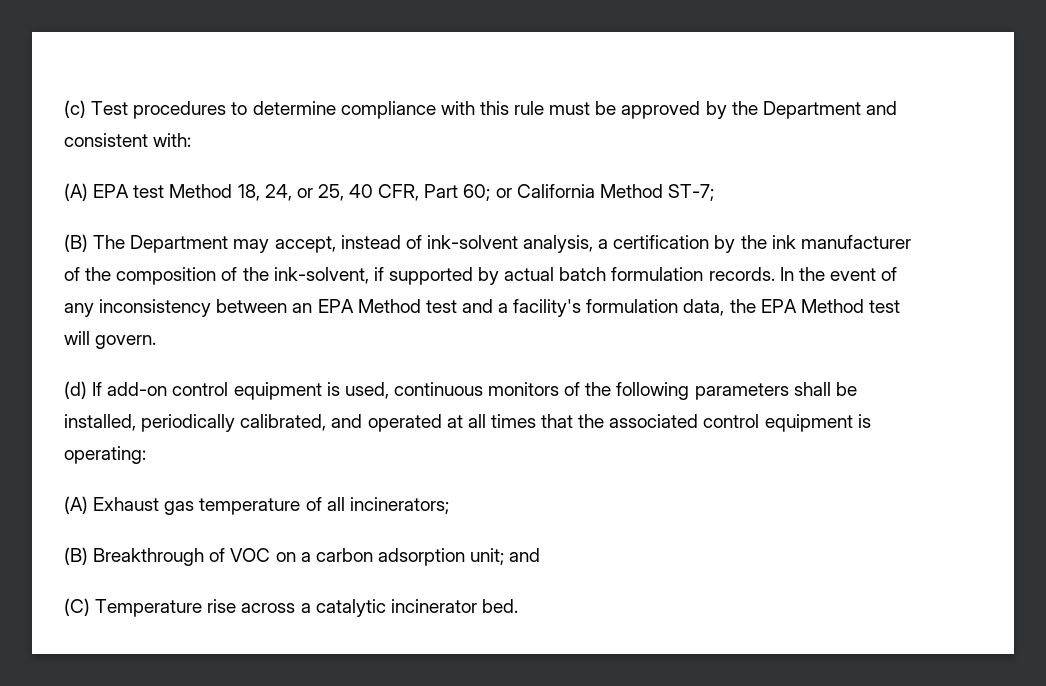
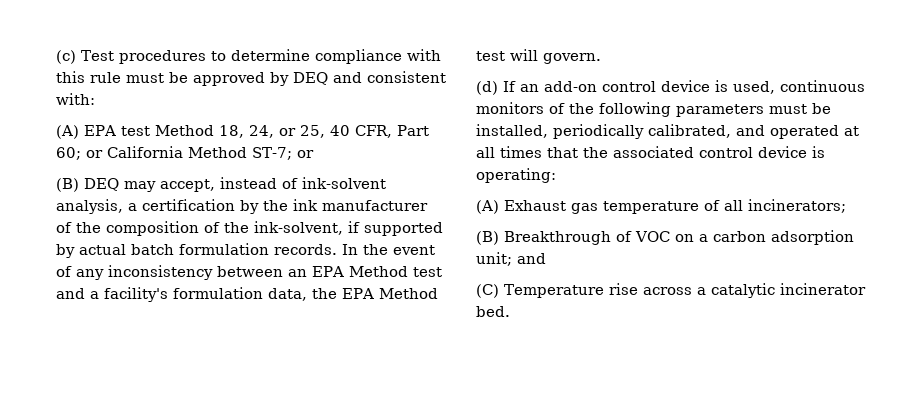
- (c) Test procedures to determine compliance with this rule must be approved by the Department and consistent with:
+ (c) Test procedures to determine compliance with this rule must be approved by DEQ and consistent with:
- (A) EPA test Method 18, 24, or 25, 40 CFR, Part 60; or California Method ST-7;
- (B) The Department may accept, instead of ink-solvent analysis, a certification by the ink manufacturer of the composition of the ink-solvent, if supported by actual batch formulation records.
+ (A) EPA test Method 18, 24, or 25, 40 CFR, Part 60; or California Method ST-7; or
+ (B) DEQ may accept, instead of ink-solvent analysis, a certification by the ink manufacturer of the composition of the ink-solvent, if supported by actual batch formulation records.
- (d) If add-on control equipment is used, continuous monitors of the following parameters shall be installed, periodically calibrated, and operated at all times that the associated control equipment is operating:
+ (d) If an add-on control device is used, continuous monitors of the following parameters must be installed, periodically calibrated, and operated at all times that the associated control device is operating:

